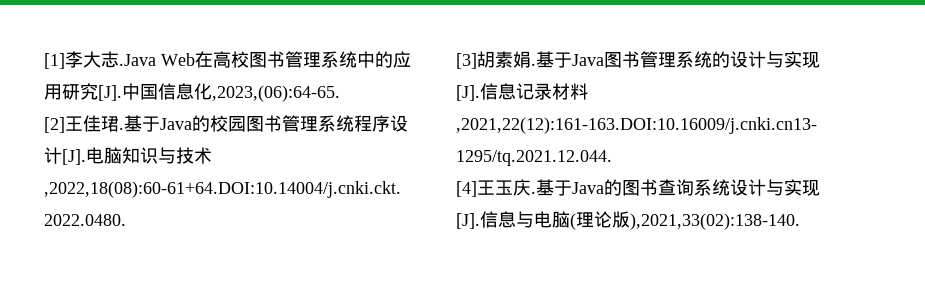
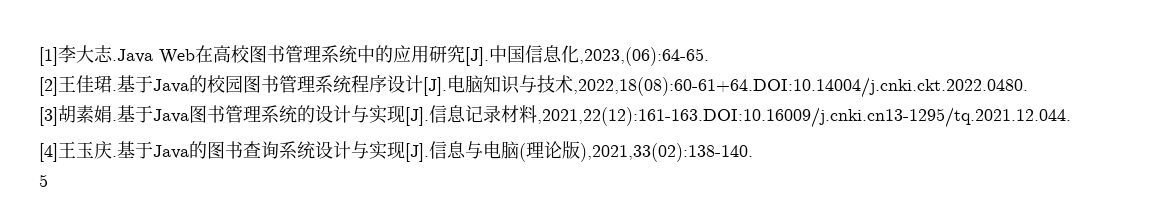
+ 5

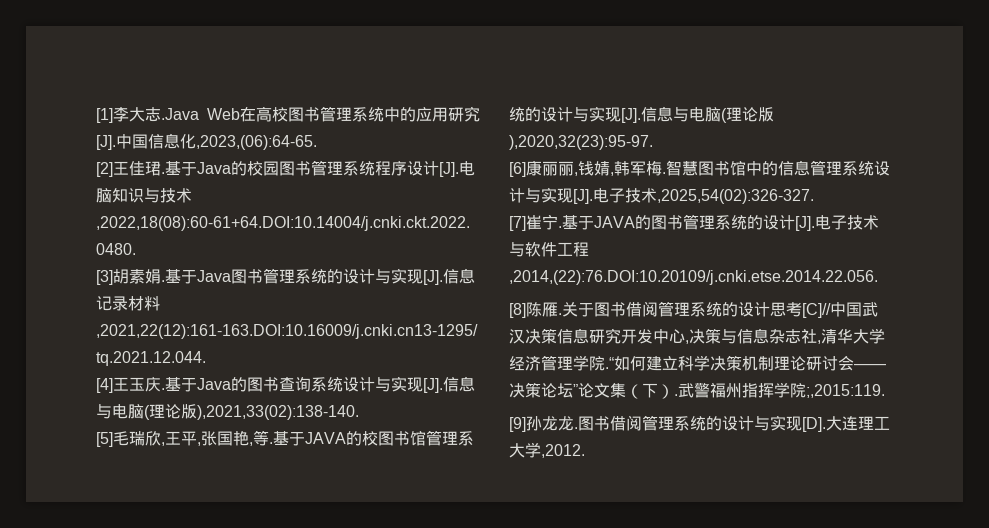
- 5
+ [5]毛瑞欣,王平,张国艳,等.基于JAVA的校图书馆管理系统的设计与实现[J].信息与电脑(理论版),2020,32(23):95-97.
+ [6]康丽丽,钱婧,韩军梅.智慧图书馆中的信息管理系统设计与实现[J].电子技术,2025,54(02):326-327.
+ [7]崔宁.基于JAVA的图书管理系统的设计[J].电子技术与软件工程,2014,(22):76.DOI:10.20109/j.cnki.etse.2014.22.056.
+ [8]陈雁.关于图书借阅管理系统的设计思考[C]//中国武汉决策信息研究开发中心,决策与信息杂志社,清华大学经济管理学院.“如何建立科学决策机制理论研讨会——决策论坛”论文集（下）.武警福州指挥学院;,2015:119.
+ [9]孙龙龙.图书借阅管理系统的设计与实现[D].大连理工大学,2012.

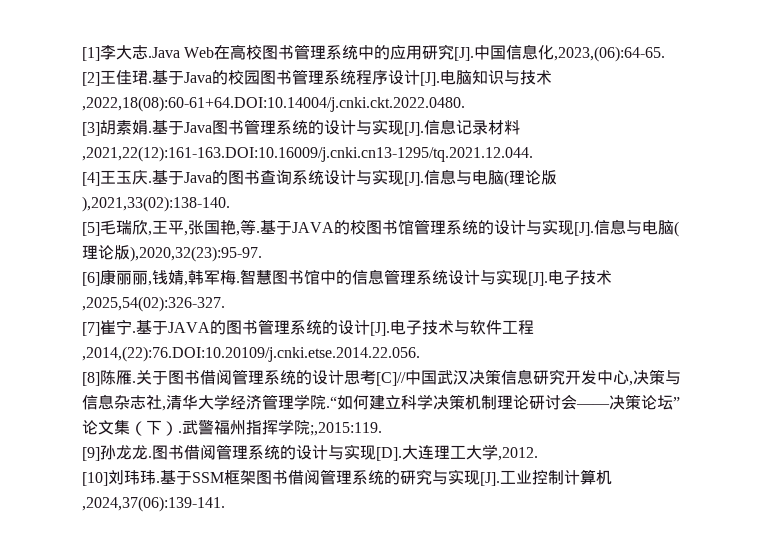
+ [10]刘玮玮.基于SSM框架图书借阅管理系统的研究与实现[J].工业控制计算机,2024,37(06):139-141.

